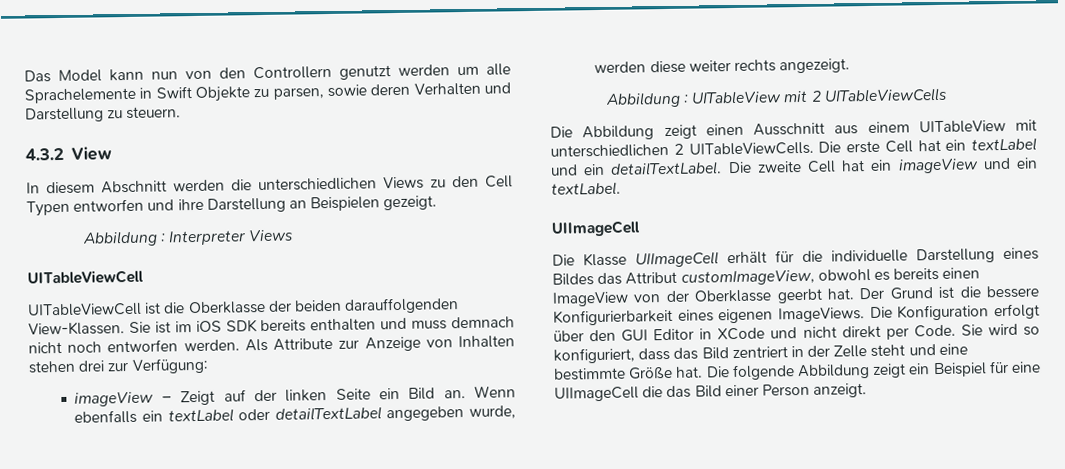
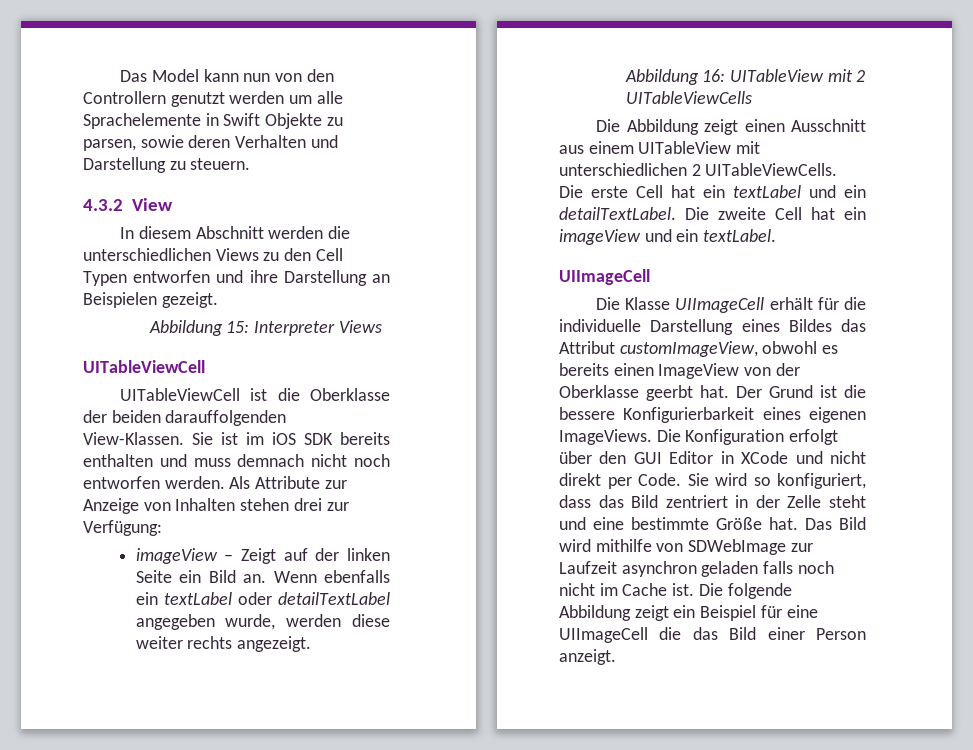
- Abbildung : Interpreter Views
+ Abbildung 15: Interpreter Views
- Abbildung : UITableView mit 2 UITableViewCells
+ Abbildung 16: UITableView mit 2 UITableViewCells
+ Das Bild wird mithilfe von SDWebImage zur Laufzeit asynchron geladen falls noch nicht im Cache ist.

